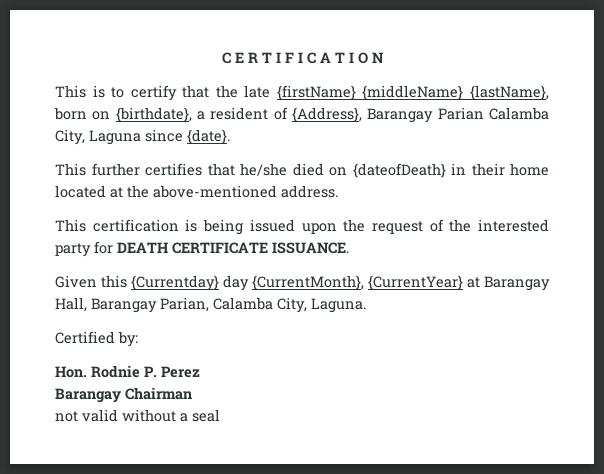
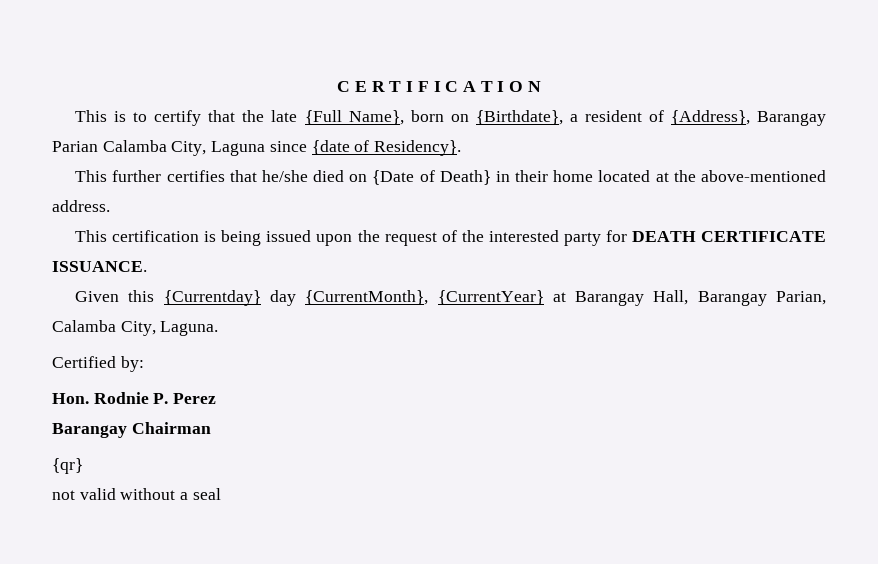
- This is to certify that the late {firstName} {middleName} {lastName}, born on {birthdate}, a resident of {Address}, Barangay Parian Calamba City, Laguna since {date}.
+ This is to certify that the late {Full Name}, born on {Birthdate}, a resident of {Address}, Barangay Parian Calamba City, Laguna since {date of Residency}.
- This further certifies that he/she died on {dateofDeath} in their home located at the above-mentioned address.
+ This further certifies that he/she died on {Date of Death} in their home located at the above-mentioned address.
+ {qr}

